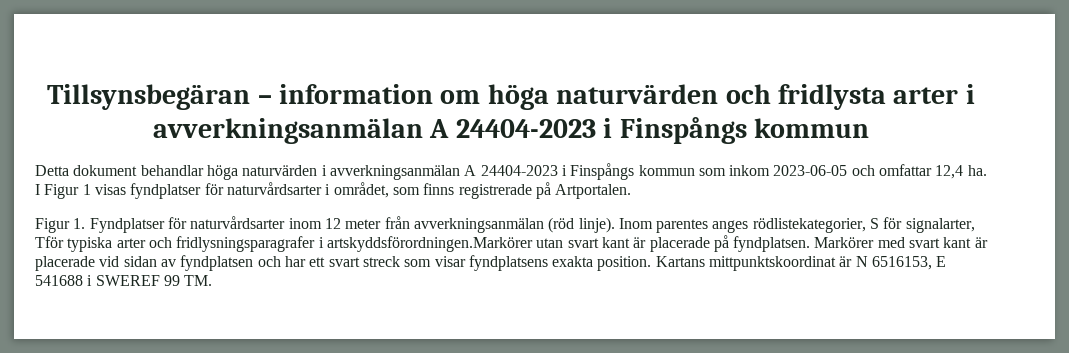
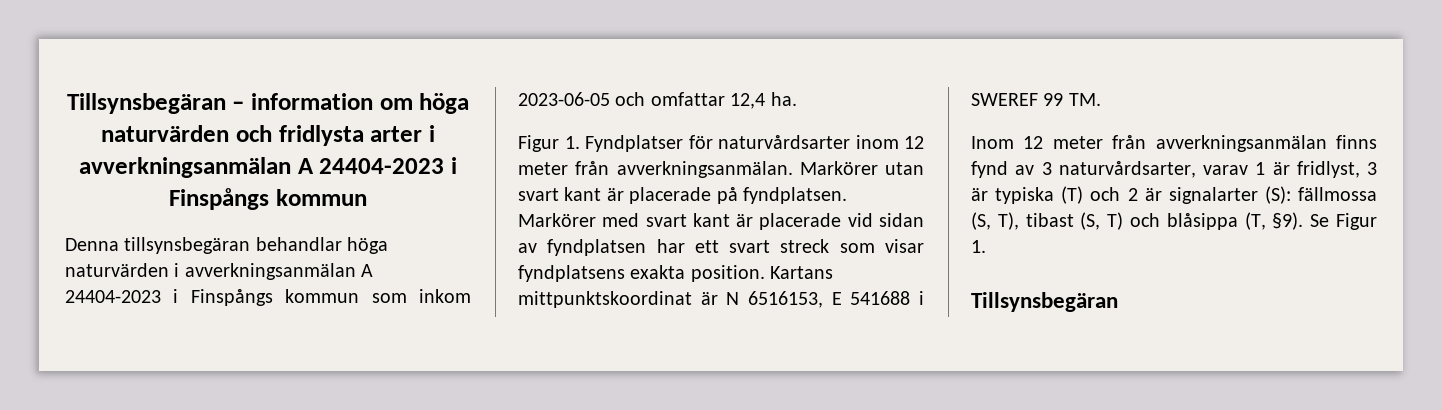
- Detta dokument behandlar höga naturvärden i avverkningsanmälan A 24404-2023 i Finspångs kommun som inkom 2023-06-05 och omfattar 12,4 ha. I Figur 1 visas fyndplatser för naturvårdsarter i området, som finns registrerade på Artportalen.
+ Denna tillsynsbegäran behandlar höga naturvärden i avverkningsanmälan A 24404-2023 i Finspångs kommun som inkom 2023-06-05 och omfattar 12,4 ha.
- Figur 1. Fyndplatser för naturvårdsarter inom 12 meter från avverkningsanmälan (röd linje). Inom parentes anges rödlistekategorier, S för signalarter, Tför typiska arter och fridlysningsparagrafer i artskyddsförordningen.Markörer utan svart kant är placerade på fyndplatsen.
+ Figur 1. Fyndplatser för naturvårdsarter inom 12 meter från avverkningsanmälan. Markörer utan svart kant är placerade på fyndplatsen.
- Markörer med svart kant är placerade vid sidan av fyndplatsen och har ett svart streck som visar fyndplatsens exakta position.
+ Markörer med svart kant är placerade vid sidan av fyndplatsen har ett svart streck som visar fyndplatsens exakta position.
+ Inom 12 meter från avverkningsanmälan finns fynd av 3 naturvårdsarter, varav 1 är fridlyst, 3 är typiska (T) och 2 är signalarter (S): fällmossa (S, T), tibast (S, T) och blåsippa (T, §9). Se Figur 1.
+ Tillsynsbegäran

